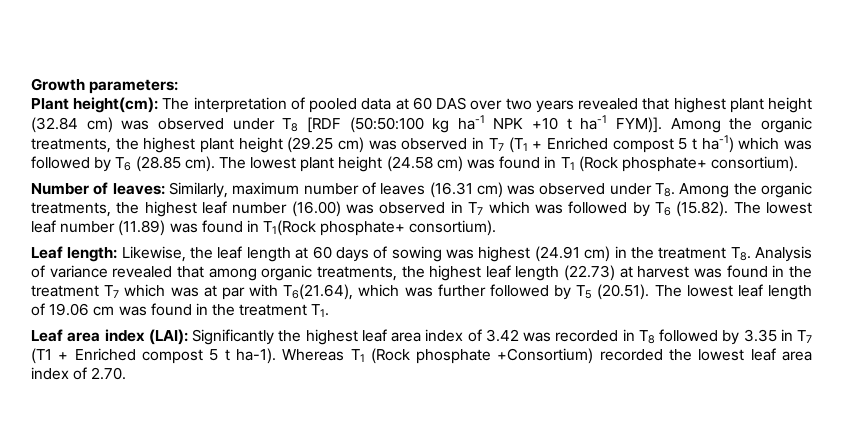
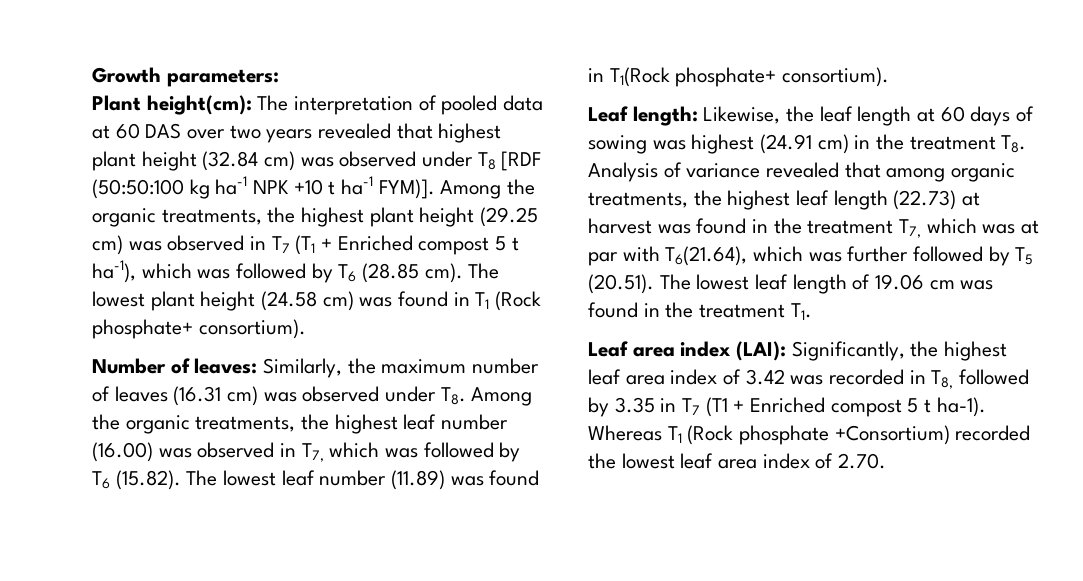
- Among the organic treatments, the highest plant height (29.25 cm) was observed in T7 (T1 + Enriched compost 5 t ha-1) which was followed by T6 (28.85 cm).
+ Among the organic treatments, the highest plant height (29.25 cm) was observed in T7 (T1 + Enriched compost 5 t ha-1), which was followed by T6 (28.85 cm).
- Number of leaves: Similarly, maximum number of leaves (16.31 cm) was observed under T8. Among the organic treatments, the highest leaf number (16.00) was observed in T7 which was followed by T6 (15.82). The lowest leaf number (11.89) was found in T1(Rock phosphate+ consortium).
+ Number of leaves: Similarly, the maximum number of leaves (16.31 cm) was observed under T8. Among the organic treatments, the highest leaf number (16.00) was observed in T7, which was followed by T6 (15.82). The lowest leaf number (11.89) was found in T1(Rock phosphate+ consortium).
- Likewise, the leaf length at 60 days of sowing was highest (24.91 cm) in the treatment T8. Analysis of variance revealed that among organic treatments, the highest leaf length (22.73) at harvest was found in the treatment T7 which was at par with T6(21.64), which was further followed by T5 (20.51). The lowest leaf length of 19.06 cm was found in the treatment T1.
+ Likewise, the leaf length at 60 days of sowing was highest (24.91 cm) in the treatment T8. Analysis of variance revealed that among organic treatments, the highest leaf length (22.73) at harvest was found in the treatment T7, which was at par with T6(21.64), which was further followed by T5 (20.51). The lowest leaf length of 19.06 cm was found in the treatment T1.
- Leaf area index (LAI): Significantly the highest leaf area index of 3.42 was recorded in T8 followed by 3.35 in T7 (T1 + Enriched compost 5 t ha-1).
+ Leaf area index (LAI): Significantly, the highest leaf area index of 3.42 was recorded in T8, followed by 3.35 in T7 (T1 + Enriched compost 5 t ha-1).

